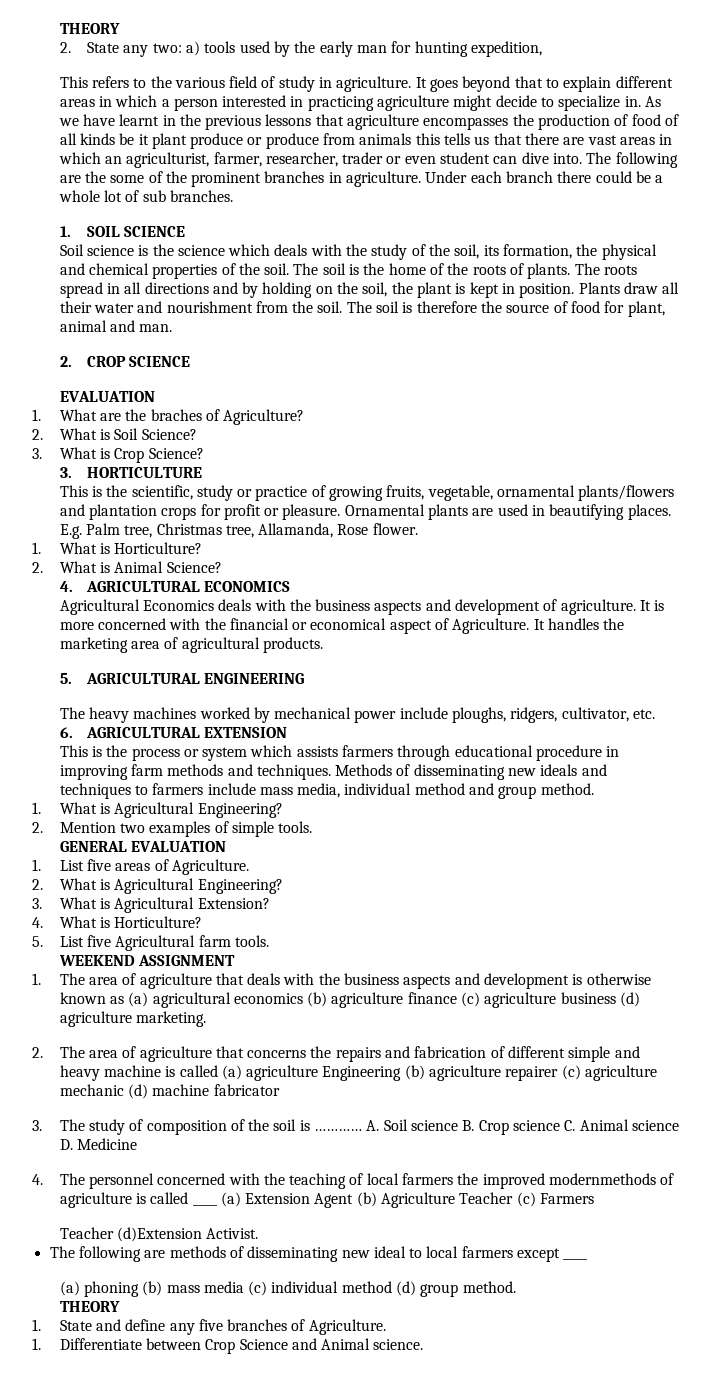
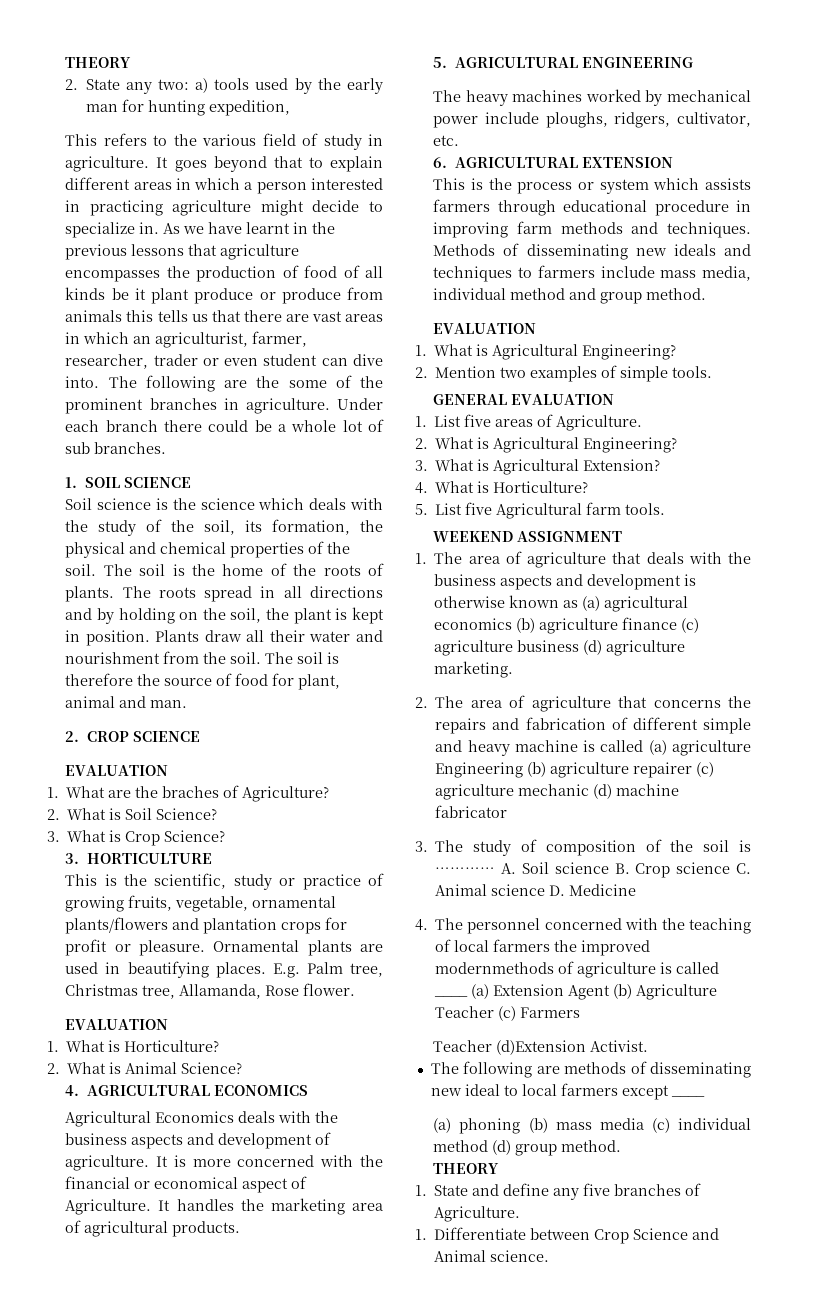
  E.g. Palm tree, Christmas tree, Allamanda, Rose flower.
+ EVALUATION
  Methods of disseminating new ideals and techniques to farmers include mass media, individual method and group method.
+ EVALUATION

